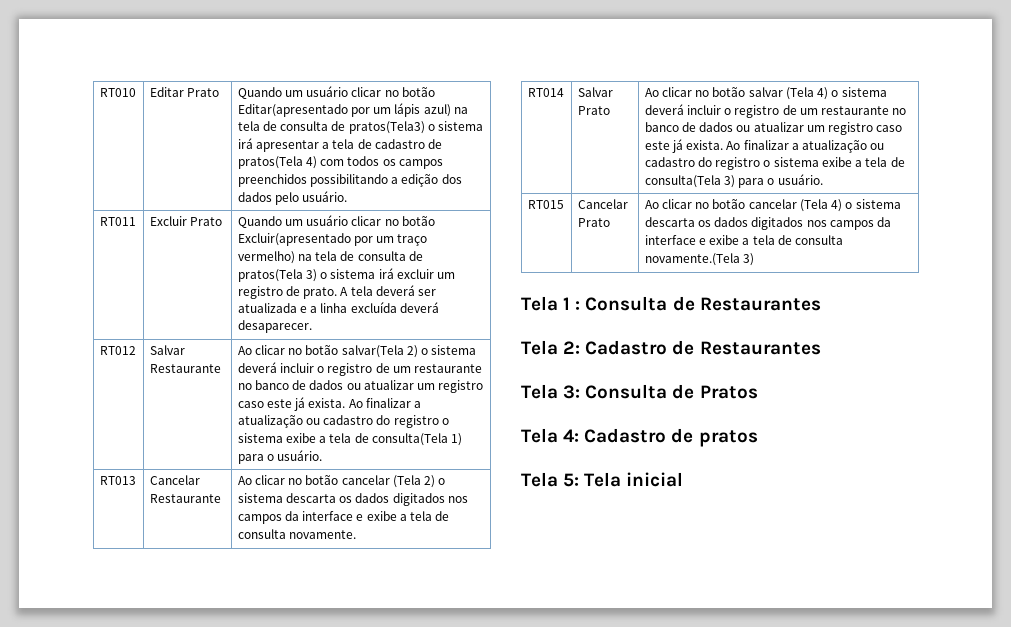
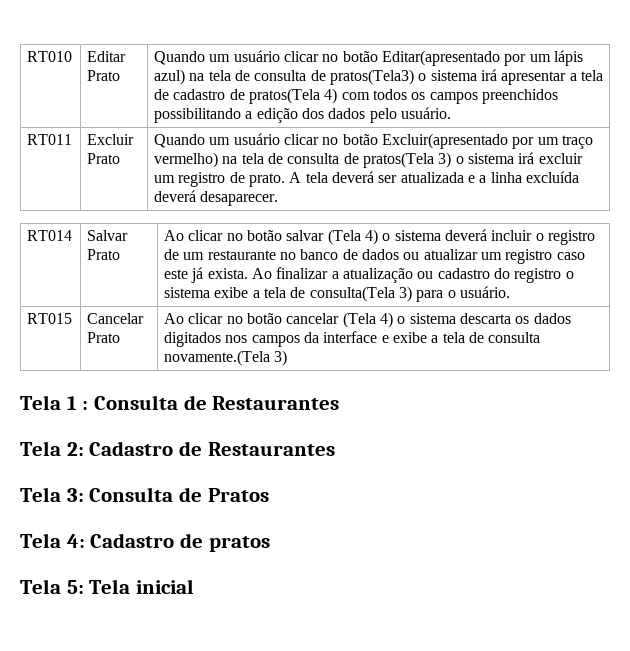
- RT012 | Salvar Restaurante | Ao clicar no botão salvar(Tela 2) o sistema deverá incluir o registro de um restaurante no banco de dados ou atualizar um registro caso este já exista. Ao finalizar a atualização ou cadastro do registro o sistema exibe a tela de consulta(Tela 1) para o usuário.
- RT013 | Cancelar Restaurante | Ao clicar no botão cancelar (Tela 2) o sistema descarta os dados digitados nos campos da interface e exibe a tela de consulta novamente.

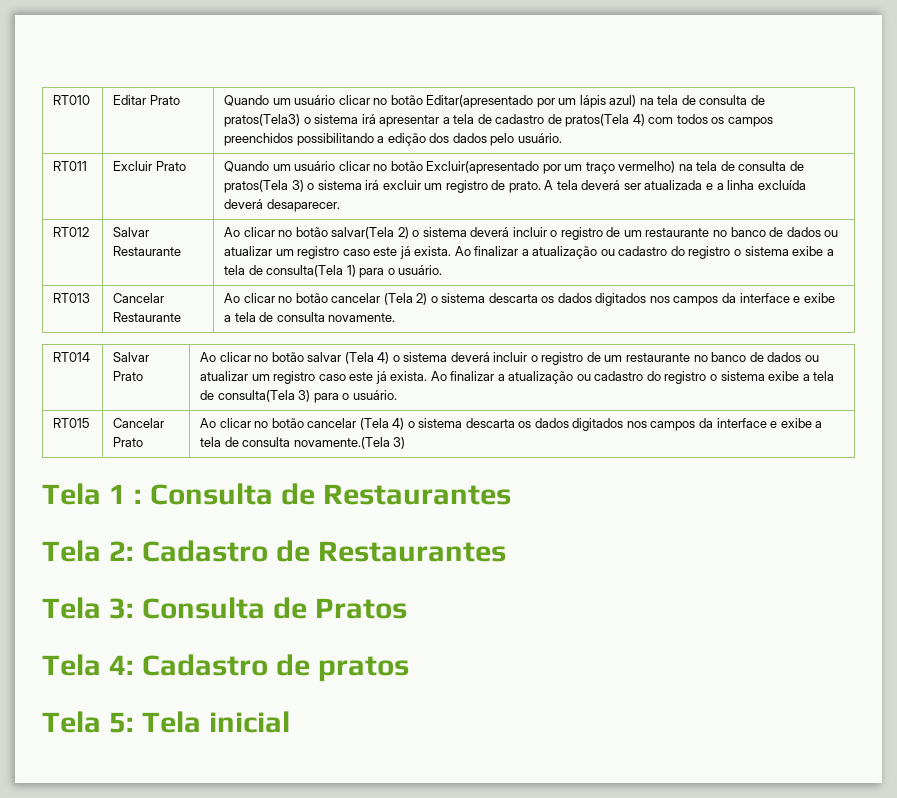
+ RT012 | Salvar Restaurante | Ao clicar no botão salvar(Tela 2) o sistema deverá incluir o registro de um restaurante no banco de dados ou atualizar um registro caso este já exista. Ao finalizar a atualização ou cadastro do registro o sistema exibe a tela de consulta(Tela 1) para o usuário.
+ RT013 | Cancelar Restaurante | Ao clicar no botão cancelar (Tela 2) o sistema descarta os dados digitados nos campos da interface e exibe a tela de consulta novamente.

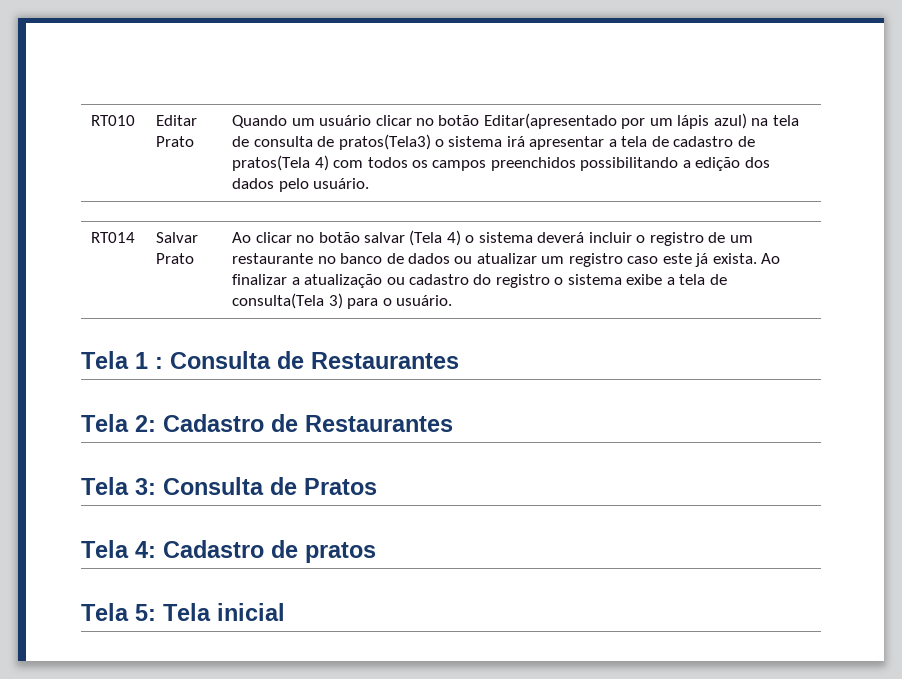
- RT011 | Excluir Prato | Quando um usuário clicar no botão Excluir(apresentado por um traço vermelho) na tela de consulta de pratos(Tela 3) o sistema irá excluir um registro de prato. A tela deverá ser atualizada e a linha excluída deverá desaparecer.
- RT012 | Salvar Restaurante | Ao clicar no botão salvar(Tela 2) o sistema deverá incluir o registro de um restaurante no banco de dados ou atualizar um registro caso este já exista. Ao finalizar a atualização ou cadastro do registro o sistema exibe a tela de consulta(Tela 1) para o usuário.
- RT013 | Cancelar Restaurante | Ao clicar no botão cancelar (Tela 2) o sistema descarta os dados digitados nos campos da interface e exibe a tela de consulta novamente.
- RT015 | Cancelar Prato | Ao clicar no botão cancelar (Tela 4) o sistema descarta os dados digitados nos campos da interface e exibe a tela de consulta novamente.(Tela 3)

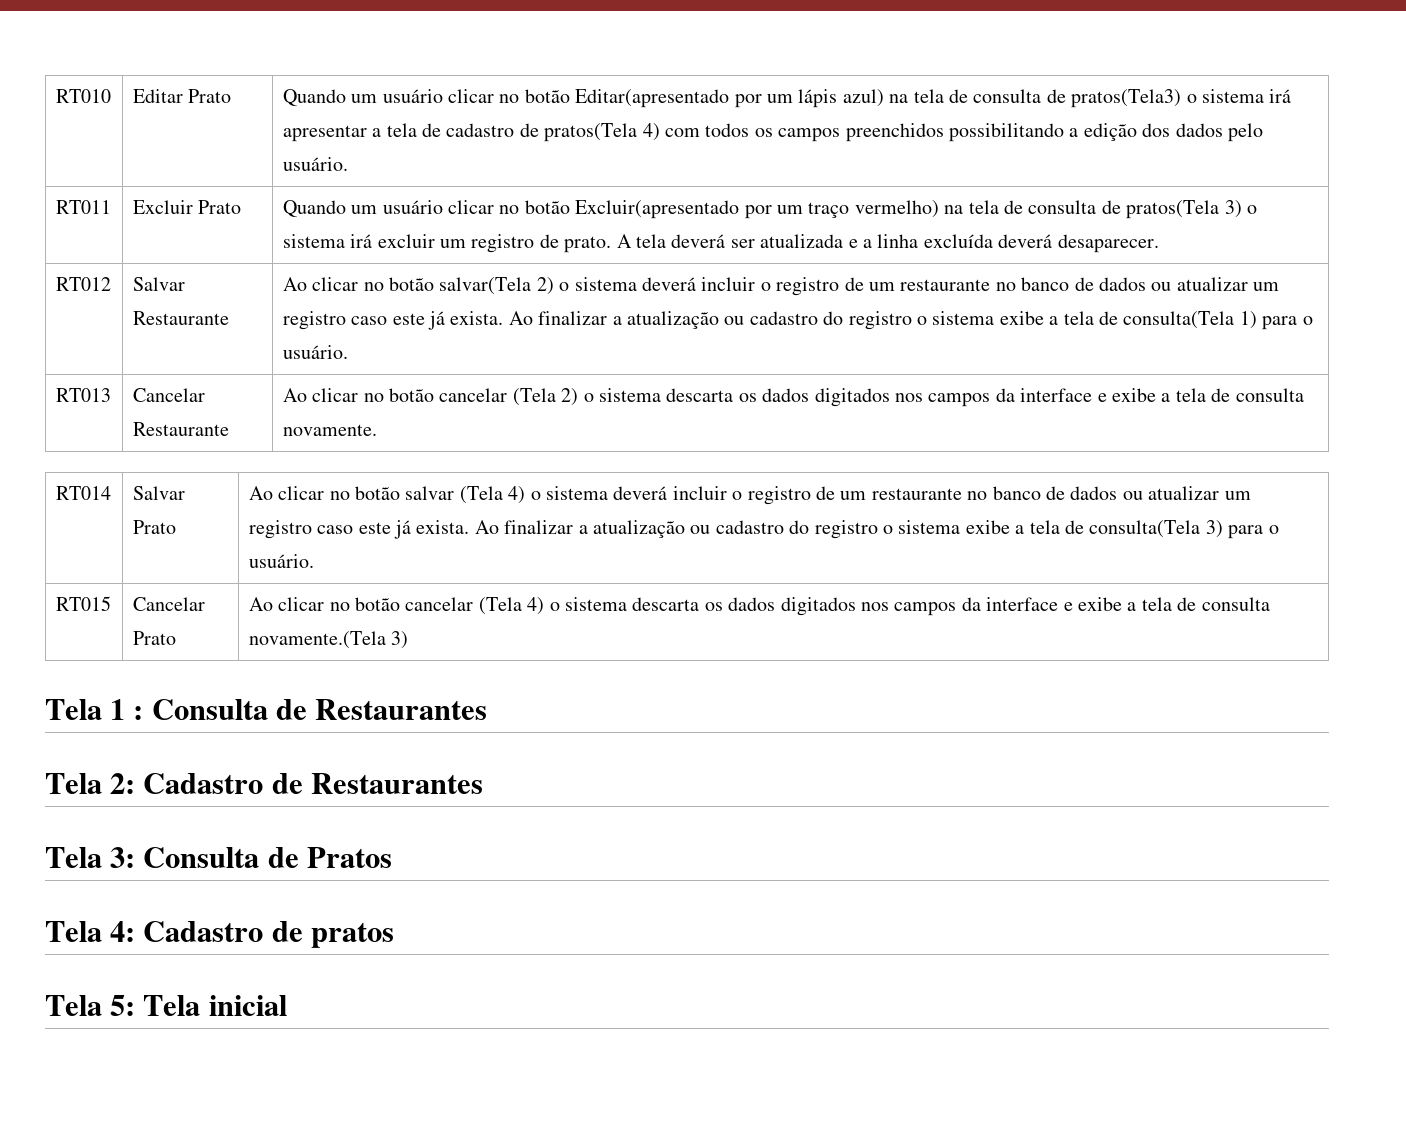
+ RT011 | Excluir Prato | Quando um usuário clicar no botão Excluir(apresentado por um traço vermelho) na tela de consulta de pratos(Tela 3) o sistema irá excluir um registro de prato. A tela deverá ser atualizada e a linha excluída deverá desaparecer.
+ RT012 | Salvar Restaurante | Ao clicar no botão salvar(Tela 2) o sistema deverá incluir o registro de um restaurante no banco de dados ou atualizar um registro caso este já exista. Ao finalizar a atualização ou cadastro do registro o sistema exibe a tela de consulta(Tela 1) para o usuário.
+ RT013 | Cancelar Restaurante | Ao clicar no botão cancelar (Tela 2) o sistema descarta os dados digitados nos campos da interface e exibe a tela de consulta novamente.
+ RT015 | Cancelar Prato | Ao clicar no botão cancelar (Tela 4) o sistema descarta os dados digitados nos campos da interface e exibe a tela de consulta novamente.(Tela 3)

